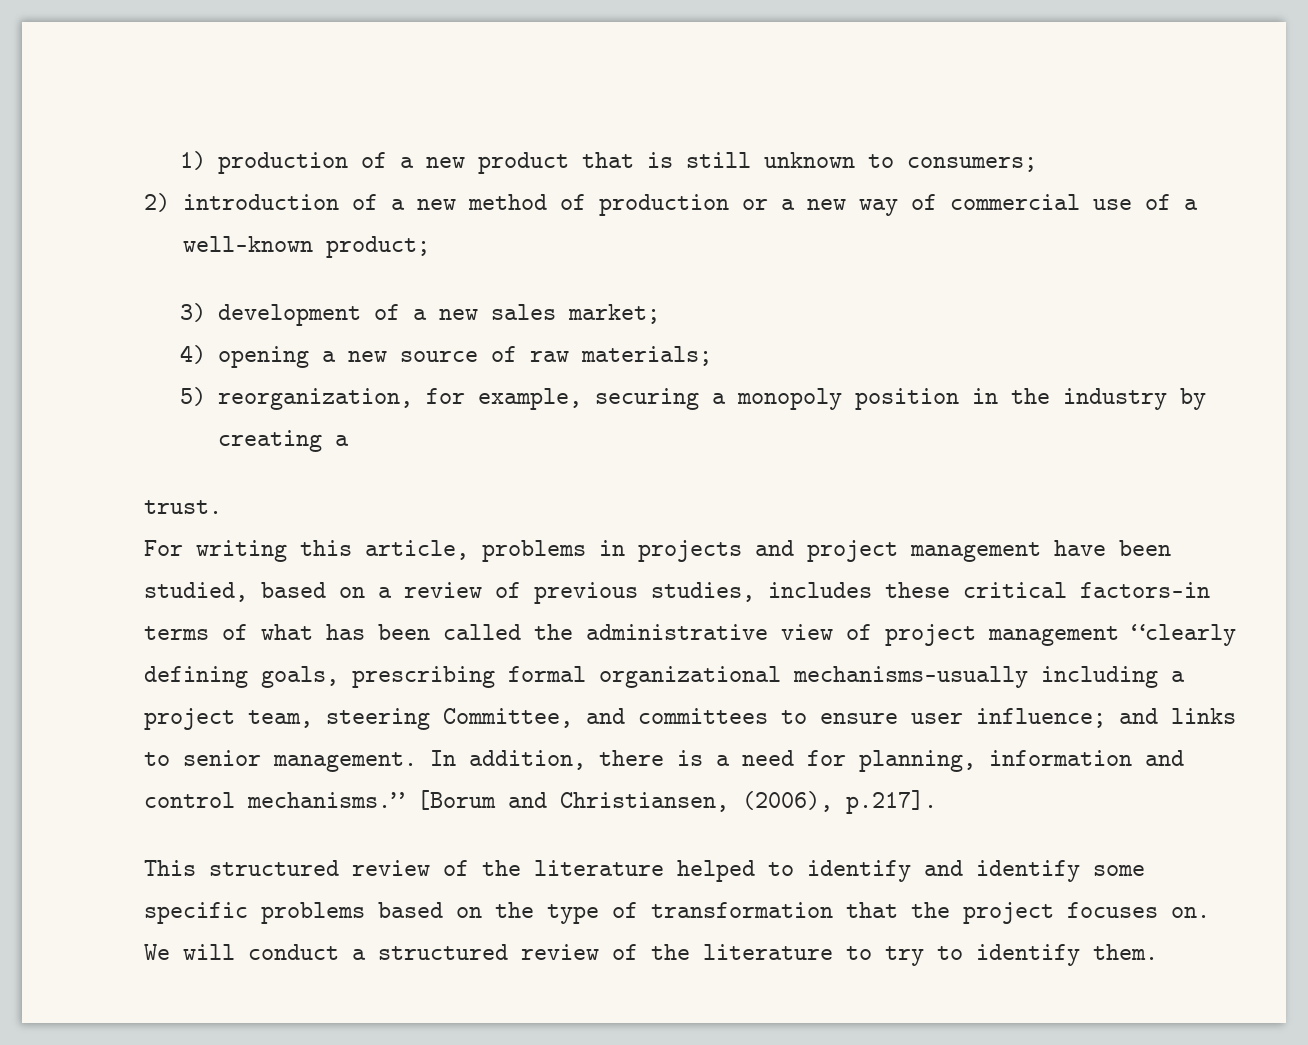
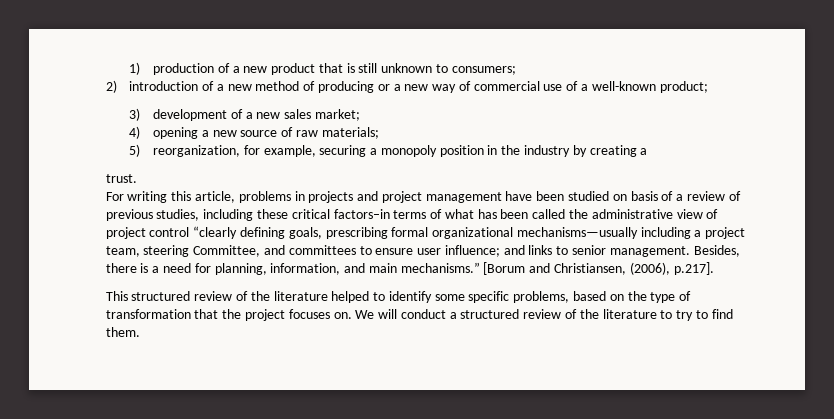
- 2) introduction of a new method of production or a new way of commercial use of a well-known product;
+ 2) introduction of a new method of producing or a new way of commercial use of a well-known product;
- For writing this article, problems in projects and project management have been studied, based on a review of previous studies, includes these critical factors–in terms of what has been called the administrative view of project management “clearly defining goals, prescribing formal organizational mechanisms—usually including a project team, steering Committee, and committees to ensure user influence; and links to senior management.
+ For writing this article, problems in projects and project management have been studied on basis of a review of previous studies, including these critical factors–in terms of what has been called the administrative view of project control “clearly defining goals, prescribing formal organizational mechanisms—usually including a project team, steering Committee, and committees to ensure user influence; and links to senior management.
- In addition, there is a need for planning, information and control mechanisms.”
+ Besides, there is a need for planning, information, and main mechanisms.”
- This structured review of the literature helped to identify and identify some specific problems based on the type of transformation that the project focuses on.
+ This structured review of the literature helped to identify some specific problems, based on the type of transformation that the project focuses on.
- We will conduct a structured review of the literature to try to identify them.
+ We will conduct a structured review of the literature to try to find them.

